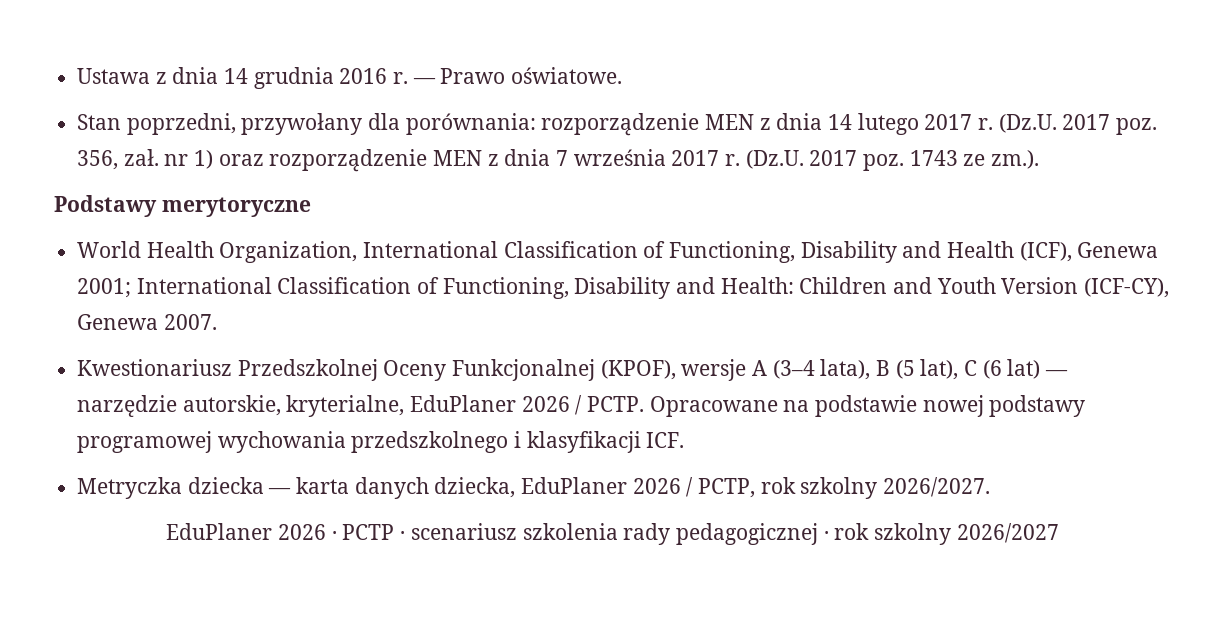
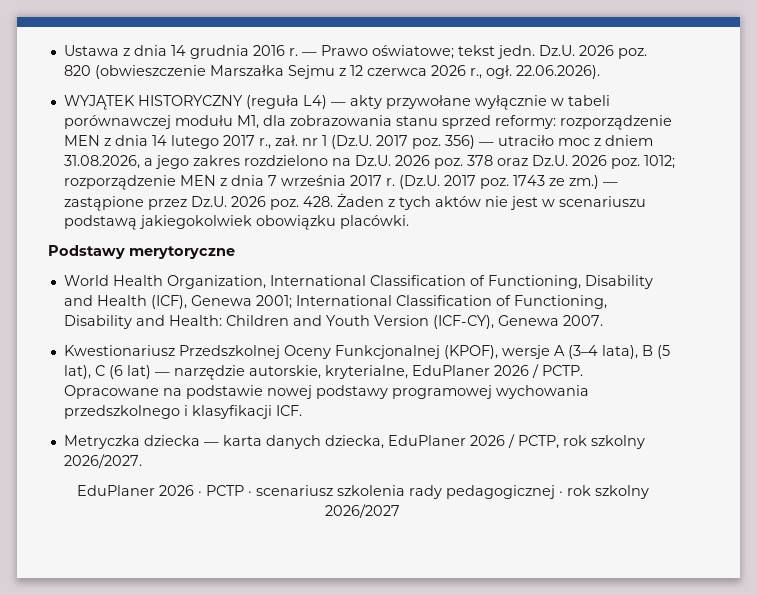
- — Prawo oświatowe.
- Stan poprzedni, przywołany dla porównania: rozporządzenie MEN z dnia 14 lutego 2017 r. (Dz.U. 2017 poz. 356, zał. nr 1) oraz rozporządzenie MEN z dnia 7 września 2017 r.
+ — Prawo oświatowe; tekst jedn. Dz.U. 2026 poz. 820 (obwieszczenie Marszałka Sejmu z 12 czerwca 2026 r., ogł. 22.06.2026).
+ WYJĄTEK HISTORYCZNY (reguła L4) — akty przywołane wyłącznie w tabeli porównawczej modułu M1, dla zobrazowania stanu sprzed reformy: rozporządzenie MEN z dnia 14 lutego 2017 r., zał. nr 1 (Dz.U. 2017 poz. 356) — utraciło moc z dniem 31.08.2026, a jego zakres rozdzielono na Dz.U. 2026 poz. 378 oraz Dz.U. 2026 poz. 1012; rozporządzenie MEN z dnia 7 września 2017 r.
- (Dz.U. 2017 poz. 1743 ze zm.).
+ (Dz.U. 2017 poz. 1743 ze zm.) — zastąpione przez Dz.U. 2026 poz. 428. Żaden z tych aktów nie jest w scenariuszu podstawą jakiegokolwiek obowiązku placówki.

